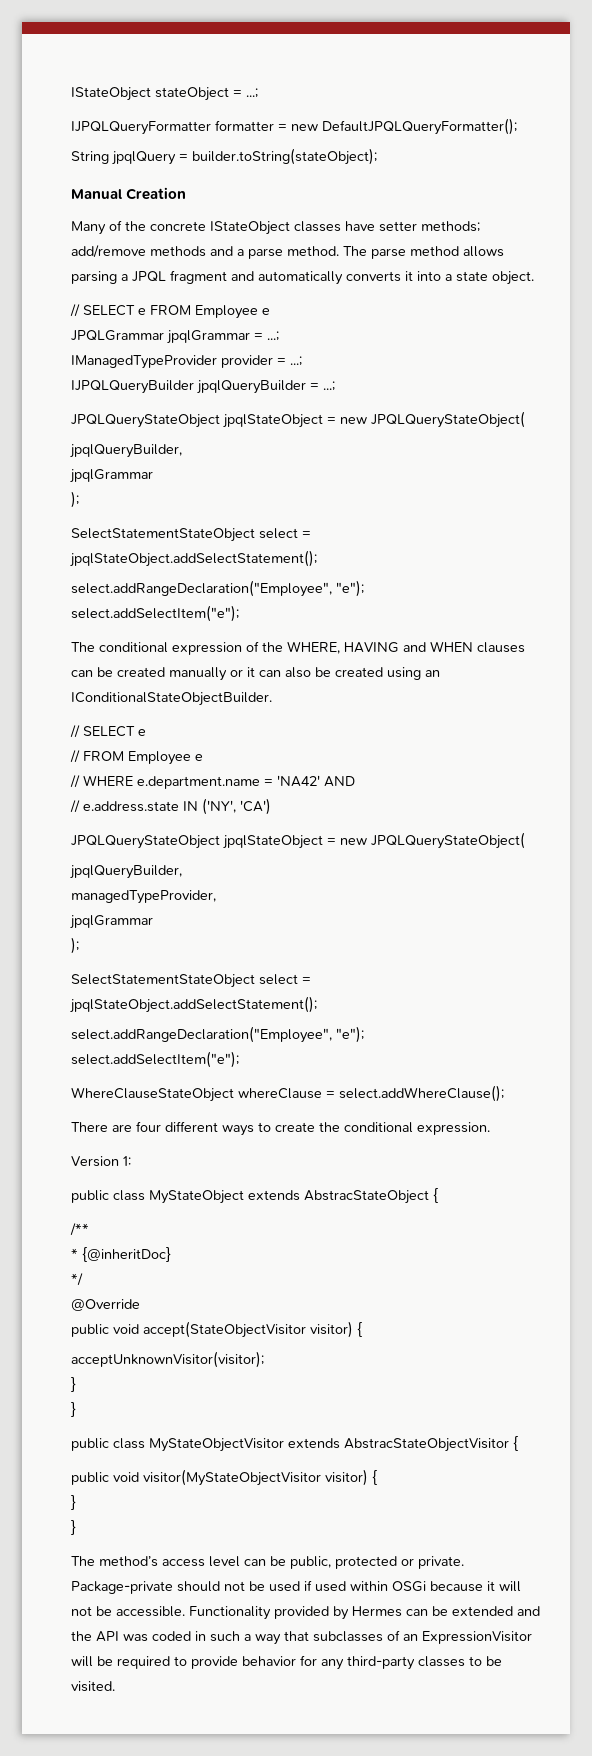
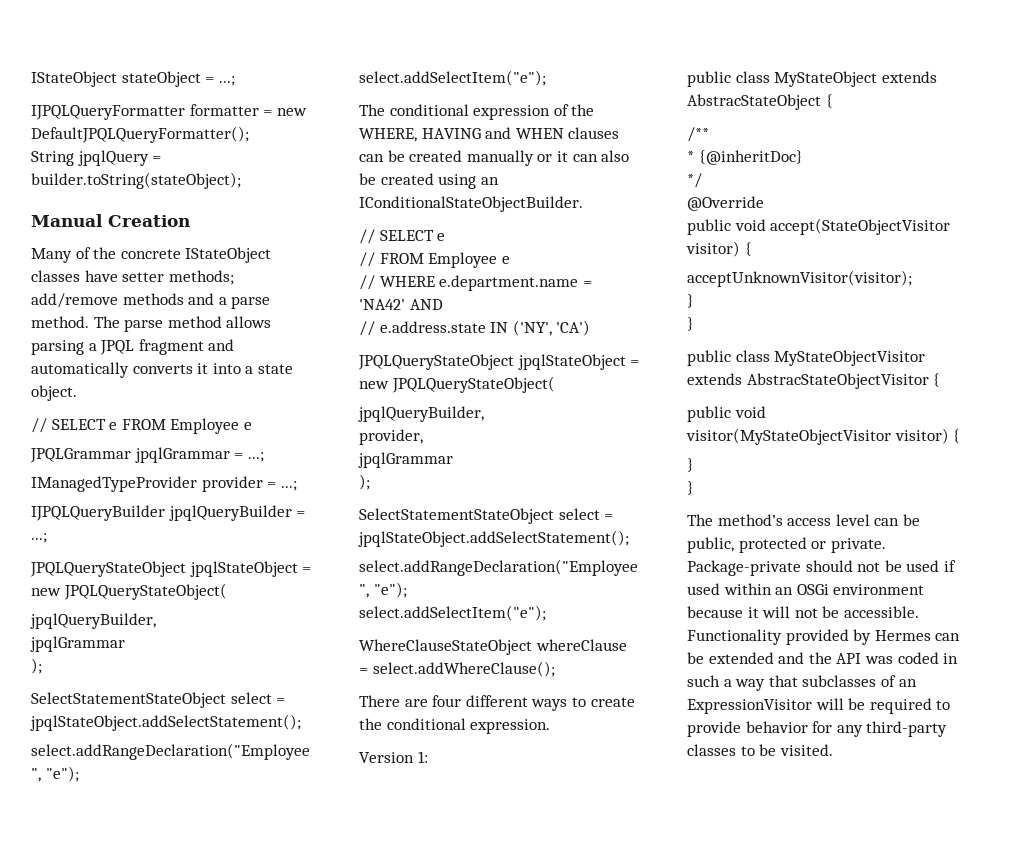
- managedTypeProvider,
+ provider,
- Package-private should not be used if used within OSGi because it will not be accessible.
+ Package-private should not be used if used within an OSGi environment because it will not be accessible.

